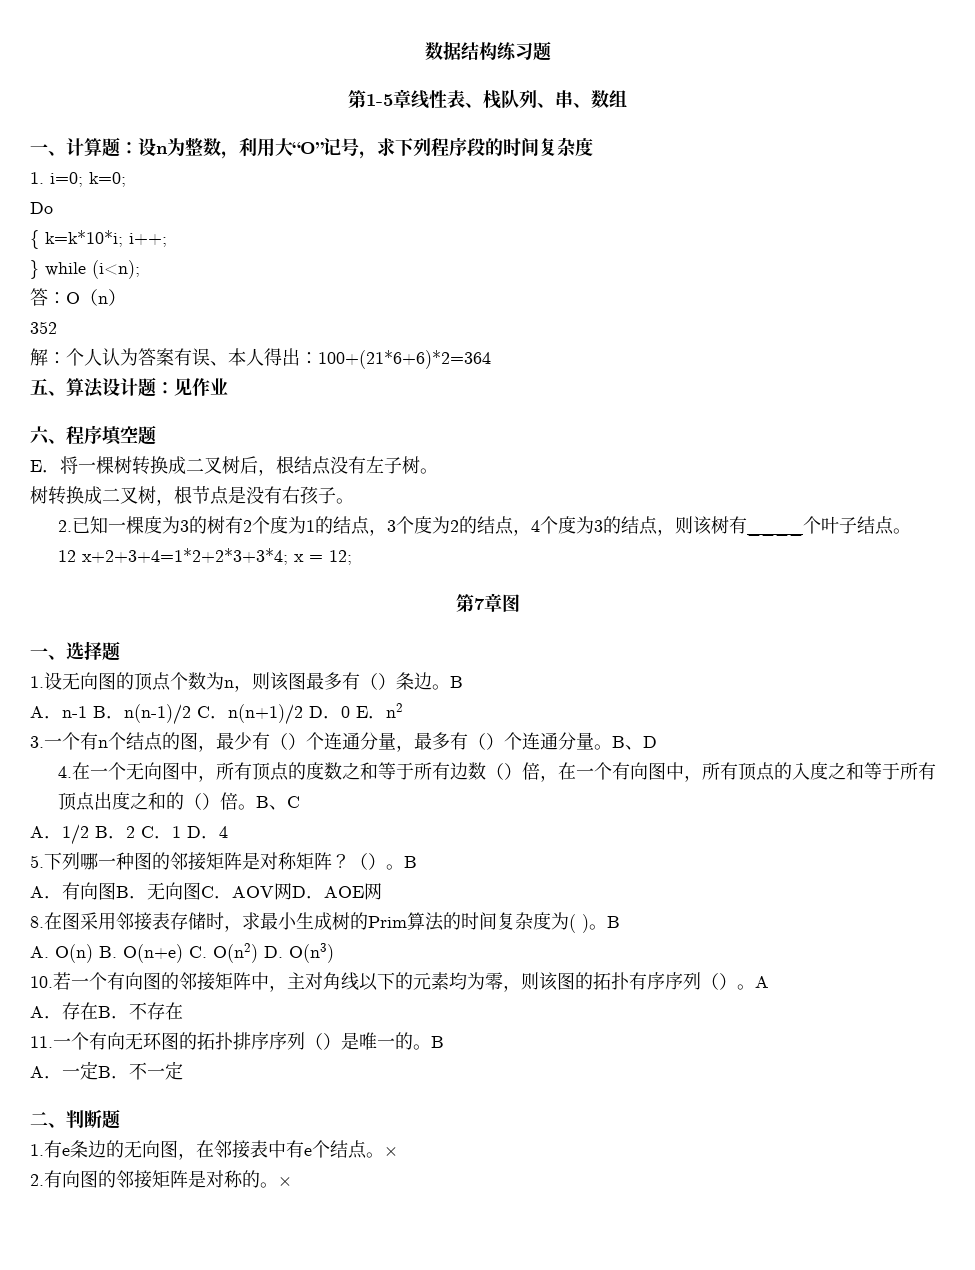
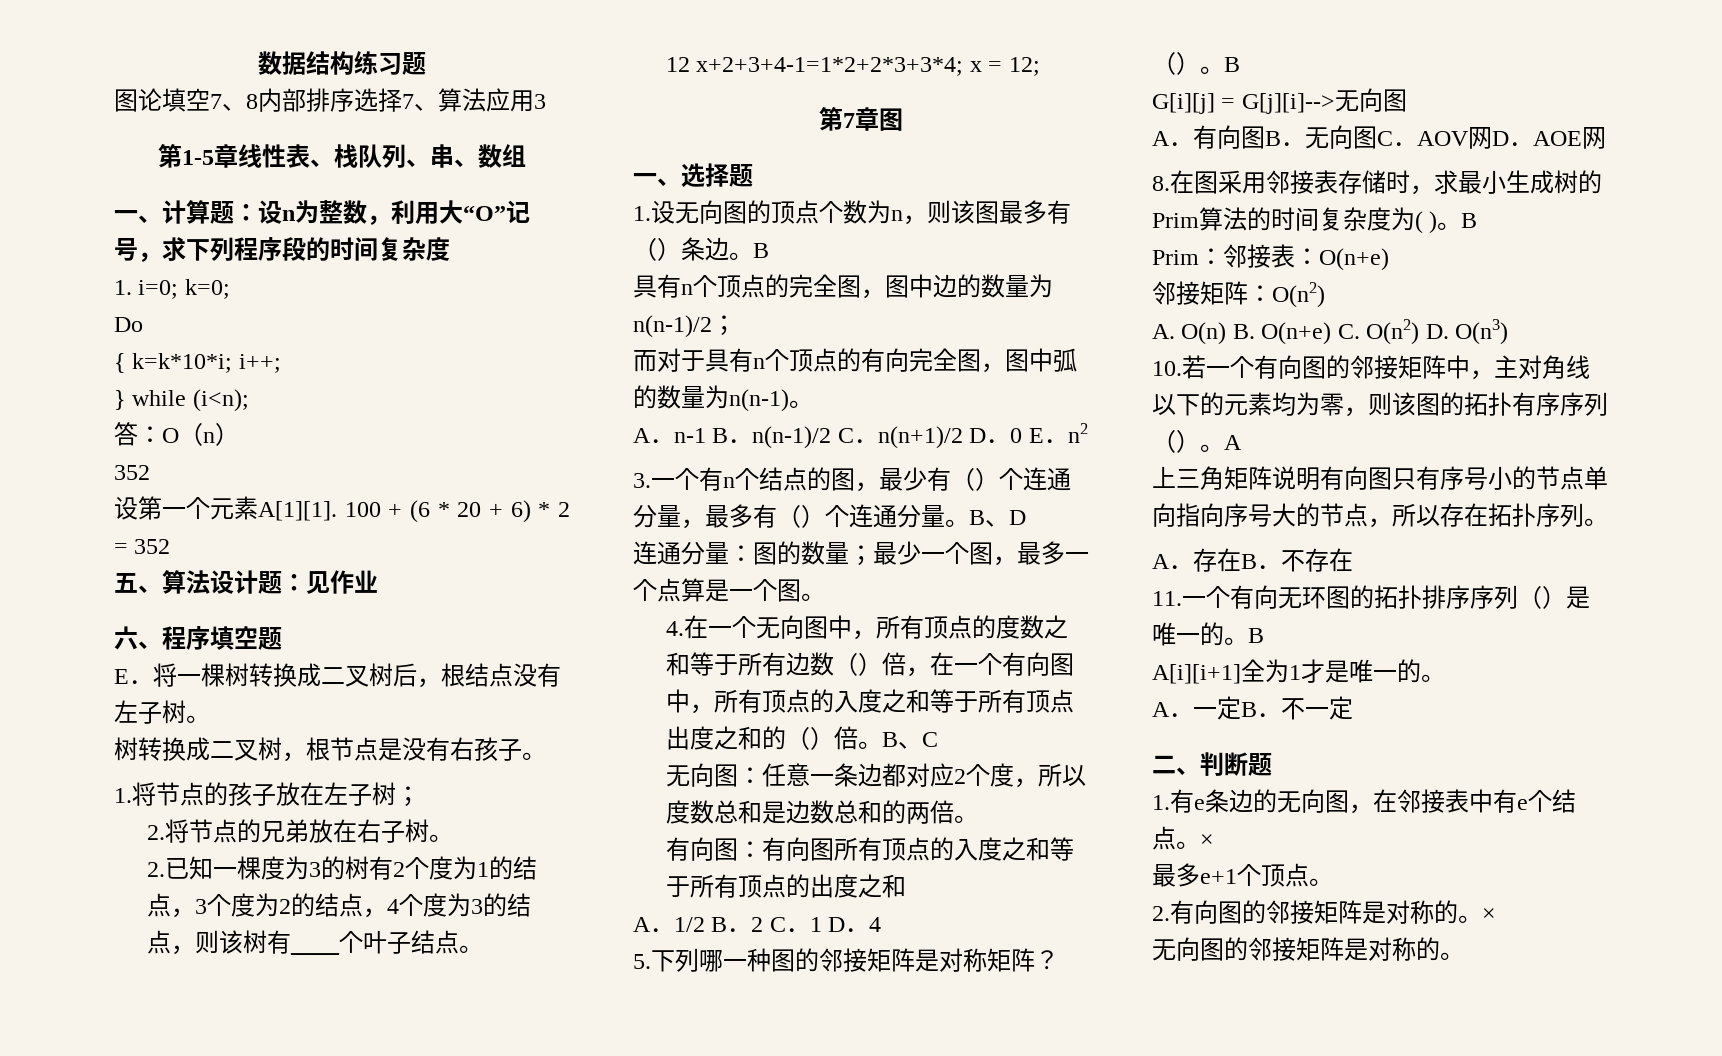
+ 图论填空7、8内部排序选择7、算法应用3
- 解：个人认为答案有误、本人得出：100+(21*6+6)*2=364
+ 设第一个元素A[1][1]. 100 + (6 * 20 + 6) * 2 = 352
+ 1.将节点的孩子放在左子树；
+ 2.将节点的兄弟放在右子树。
- 12 x+2+3+4=1*2+2*3+3*4; x = 12;
+ 12 x+2+3+4-1=1*2+2*3+3*4; x = 12;
+ 具有n个顶点的完全图，图中边的数量为n(n-1)/2；
+ 而对于具有n个顶点的有向完全图，图中弧的数量为n(n-1)。
+ 连通分量：图的数量；最少一个图，最多一个点算是一个图。
+ 无向图：任意一条边都对应2个度，所以度数总和是边数总和的两倍。
+ 有向图：有向图所有顶点的入度之和等于所有顶点的出度之和
+ G[i][j] = G[j][i]-->无向图
+ Prim：邻接表：O(n+e)
+ 邻接矩阵：O(n2)
+ 上三角矩阵说明有向图只有序号小的节点单向指向序号大的节点，所以存在拓扑序列。
+ A[i][i+1]全为1才是唯一的。
+ 最多e+1个顶点。
+ 无向图的邻接矩阵是对称的。

